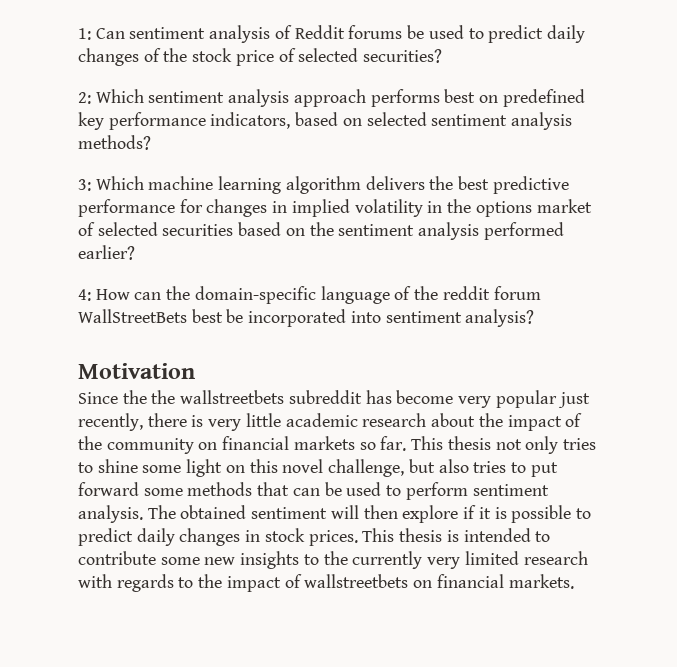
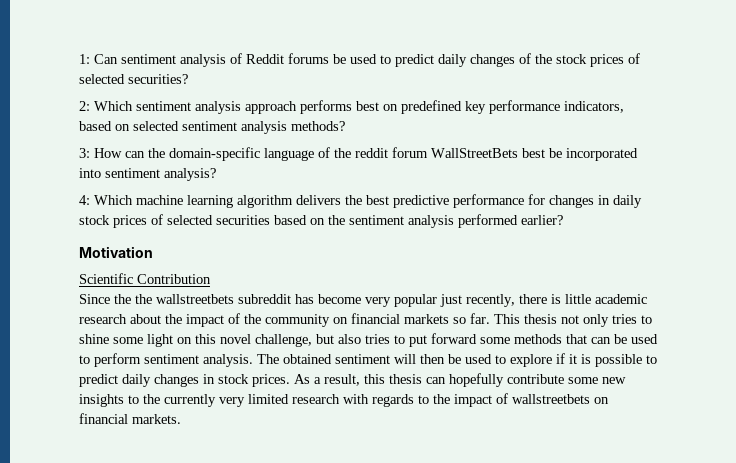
- 1: Can sentiment analysis of Reddit forums be used to predict daily changes of the stock price of selected securities?
+ 1: Can sentiment analysis of Reddit forums be used to predict daily changes of the stock prices of selected securities?
- 3: Which machine learning algorithm delivers the best predictive performance for changes in implied volatility in the options market of selected securities based on the sentiment analysis performed earlier?
- 4: How can the domain-specific language of the reddit forum WallStreetBets best be incorporated into sentiment analysis?
+ 3: How can the domain-specific language of the reddit forum WallStreetBets best be incorporated into sentiment analysis?
+ 4: Which machine learning algorithm delivers the best predictive performance for changes in daily stock prices of selected securities based on the sentiment analysis performed earlier?
+ Scientific Contribution
- Since the the wallstreetbets subreddit has become very popular just recently, there is very little academic research about the impact of the community on financial markets so far.
+ Since the the wallstreetbets subreddit has become very popular just recently, there is little academic research about the impact of the community on financial markets so far.
- The obtained sentiment will then explore if it is possible to predict daily changes in stock prices.
+ The obtained sentiment will then be used to explore if it is possible to predict daily changes in stock prices.
- This thesis is intended to contribute some new insights to the currently very limited research with regards to the impact of wallstreetbets on financial markets.
+ As a result, this thesis can hopefully contribute some new insights to the currently very limited research with regards to the impact of wallstreetbets on financial markets.

